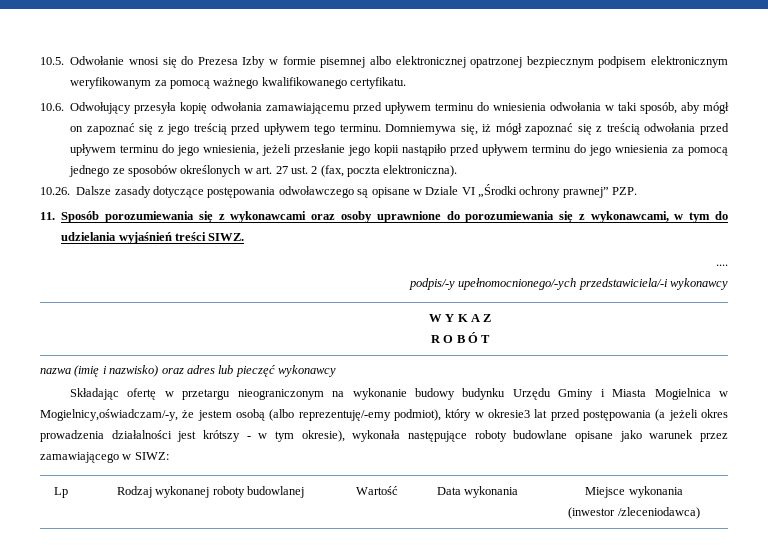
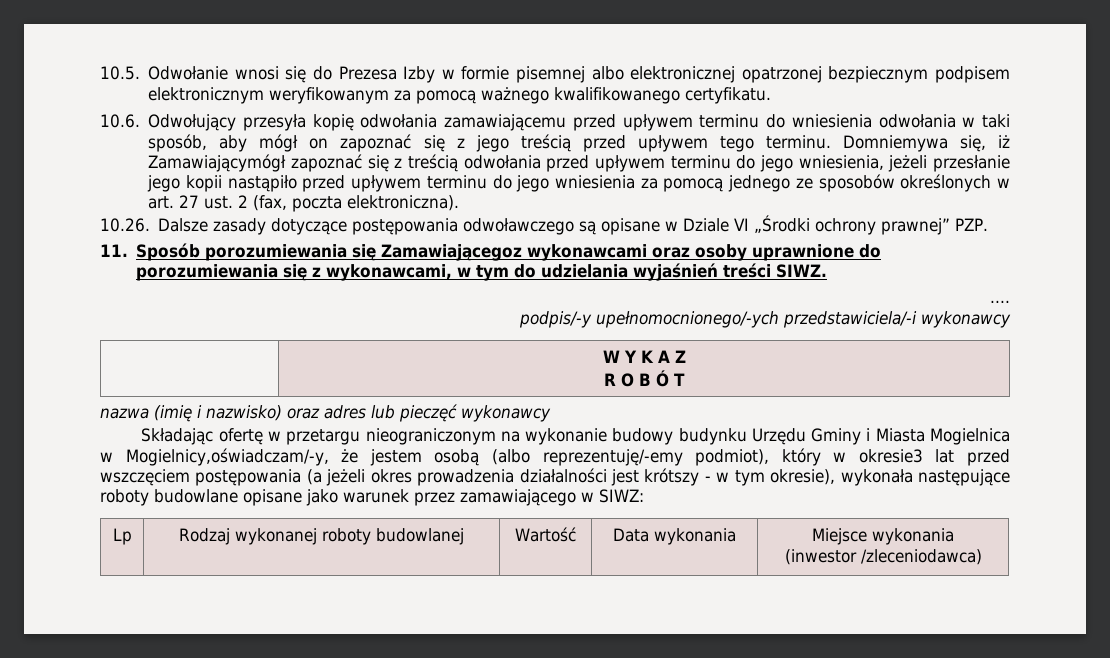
- Domniemywa się, iż mógł zapoznać się z treścią odwołania przed upływem terminu do jego wniesienia, jeżeli przesłanie jego kopii nastąpiło przed upływem terminu do jego wniesienia za pomocą jednego ze sposobów określonych w art. 27 ust. 2 (fax, poczta elektroniczna).
+ Domniemywa się, iż Zamawiającymógł zapoznać się z treścią odwołania przed upływem terminu do jego wniesienia, jeżeli przesłanie jego kopii nastąpiło przed upływem terminu do jego wniesienia za pomocą jednego ze sposobów określonych w art. 27 ust. 2 (fax, poczta elektroniczna).
- 11. Sposób porozumiewania się z wykonawcami oraz osoby uprawnione do porozumiewania się z wykonawcami, w tym do udzielania wyjaśnień treści SIWZ.
+ 11. Sposób porozumiewania się Zamawiającegoz wykonawcami oraz osoby uprawnione do porozumiewania się z wykonawcami, w tym do udzielania wyjaśnień treści SIWZ.
- Składając ofertę w przetargu nieograniczonym na wykonanie budowy budynku Urzędu Gminy i Miasta Mogielnica w Mogielnicy,oświadczam/-y, że jestem osobą (albo reprezentuję/-emy podmiot), który w okresie3 lat przed postępowania (a jeżeli okres prowadzenia działalności jest krótszy - w tym okresie), wykonała następujące roboty budowlane opisane jako warunek przez zamawiającego w SIWZ:
+ Składając ofertę w przetargu nieograniczonym na wykonanie budowy budynku Urzędu Gminy i Miasta Mogielnica w Mogielnicy,oświadczam/-y, że jestem osobą (albo reprezentuję/-emy podmiot), który w okresie3 lat przed wszczęciem postępowania (a jeżeli okres prowadzenia działalności jest krótszy - w tym okresie), wykonała następujące roboty budowlane opisane jako warunek przez zamawiającego w SIWZ:

